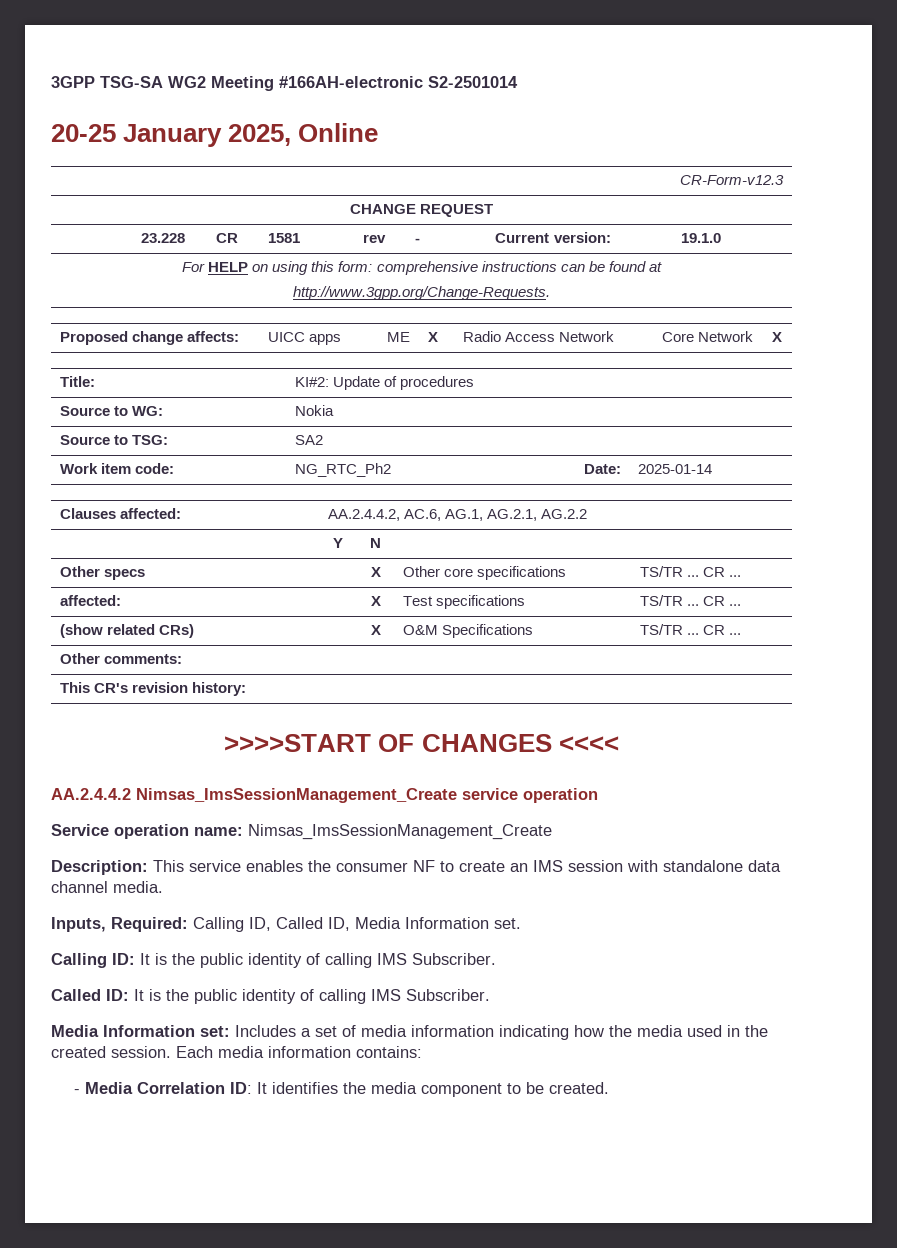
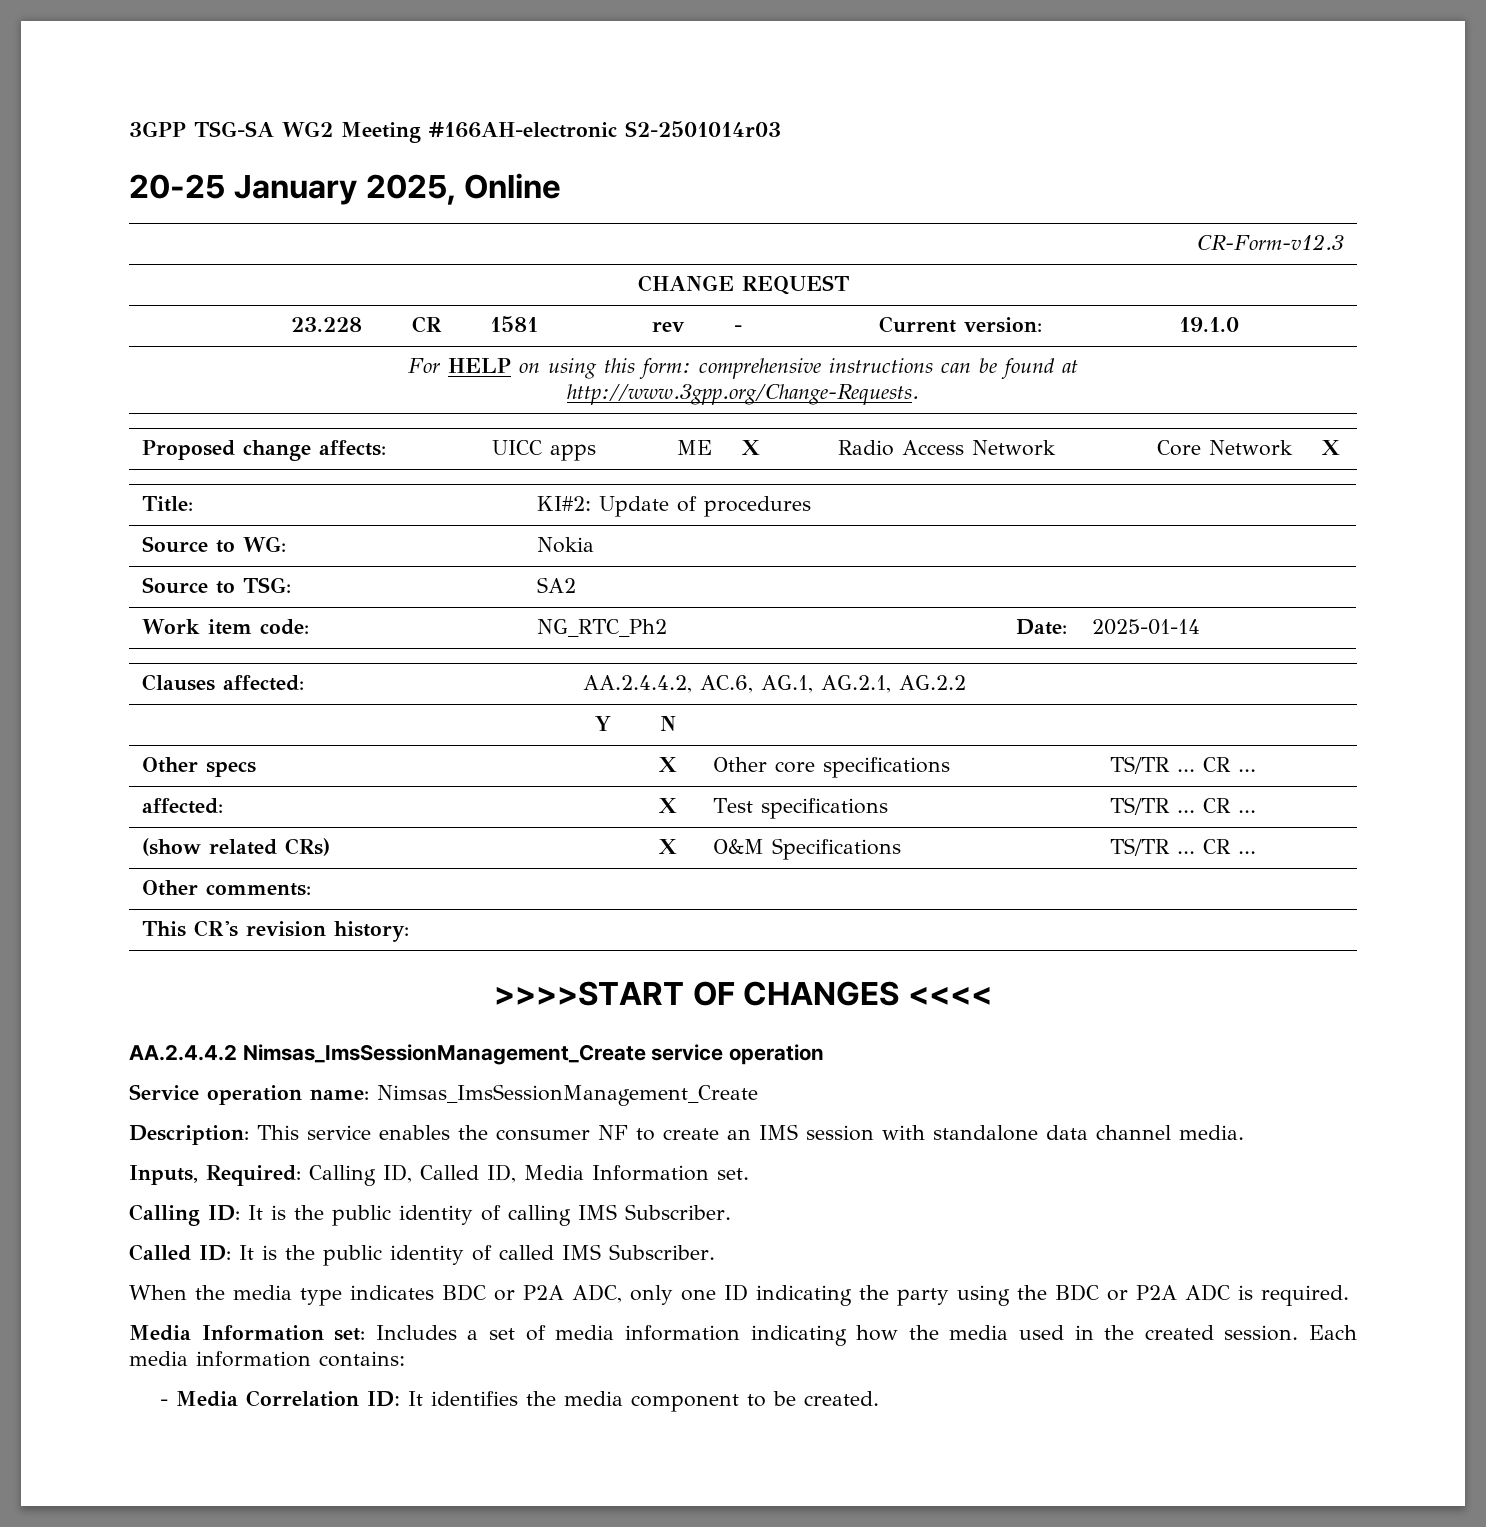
- 3GPP TSG-SA WG2 Meeting #166AH-electronic S2-2501014
+ 3GPP TSG-SA WG2 Meeting #166AH-electronic S2-2501014r03
- Called ID: It is the public identity of calling IMS Subscriber.
+ Called ID: It is the public identity of called IMS Subscriber.
+ When the media type indicates BDC or P2A ADC, only one ID indicating the party using the BDC or P2A ADC is required.

